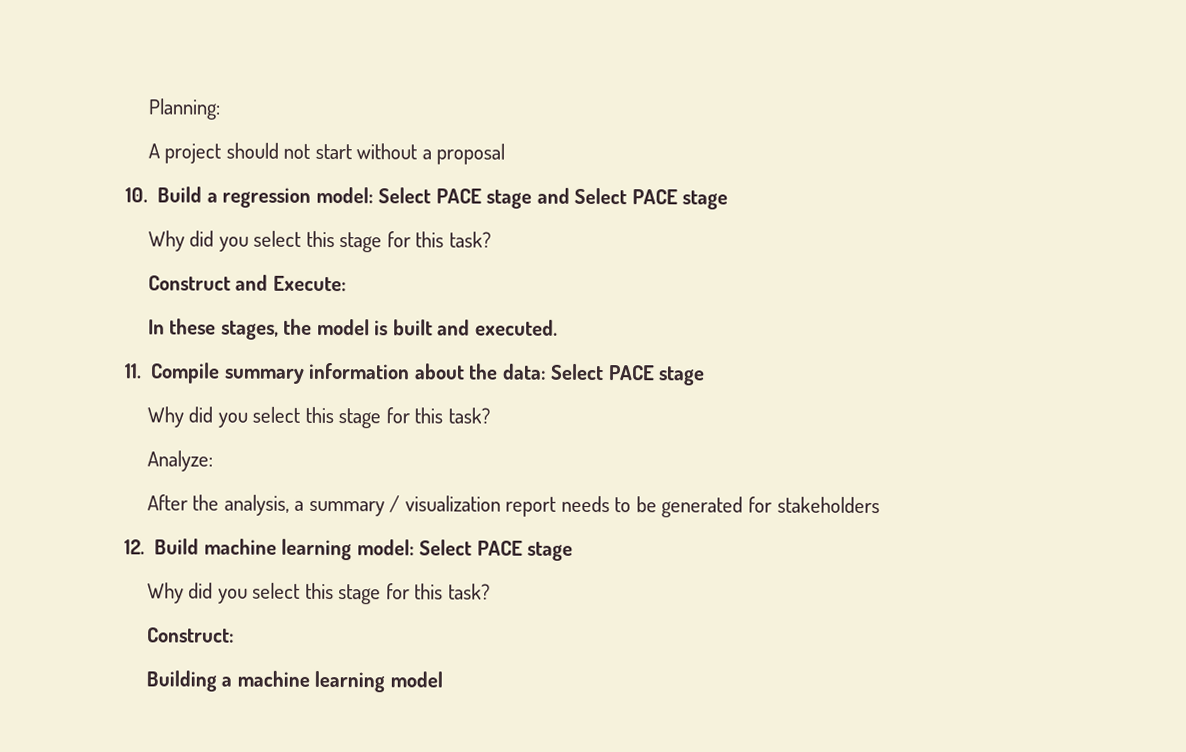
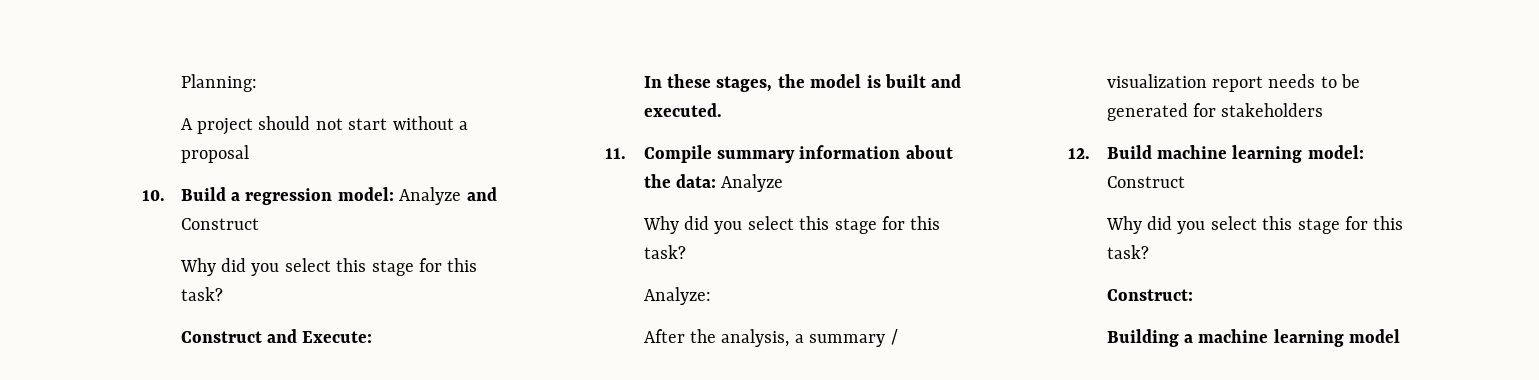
- 10. Build a regression model: Select PACE stage and Select PACE stage
+ 10. Build a regression model: Analyze and Construct
- 11. Compile summary information about the data: Select PACE stage
+ 11. Compile summary information about the data: Analyze
- 12. Build machine learning model: Select PACE stage
+ 12. Build machine learning model: Construct

